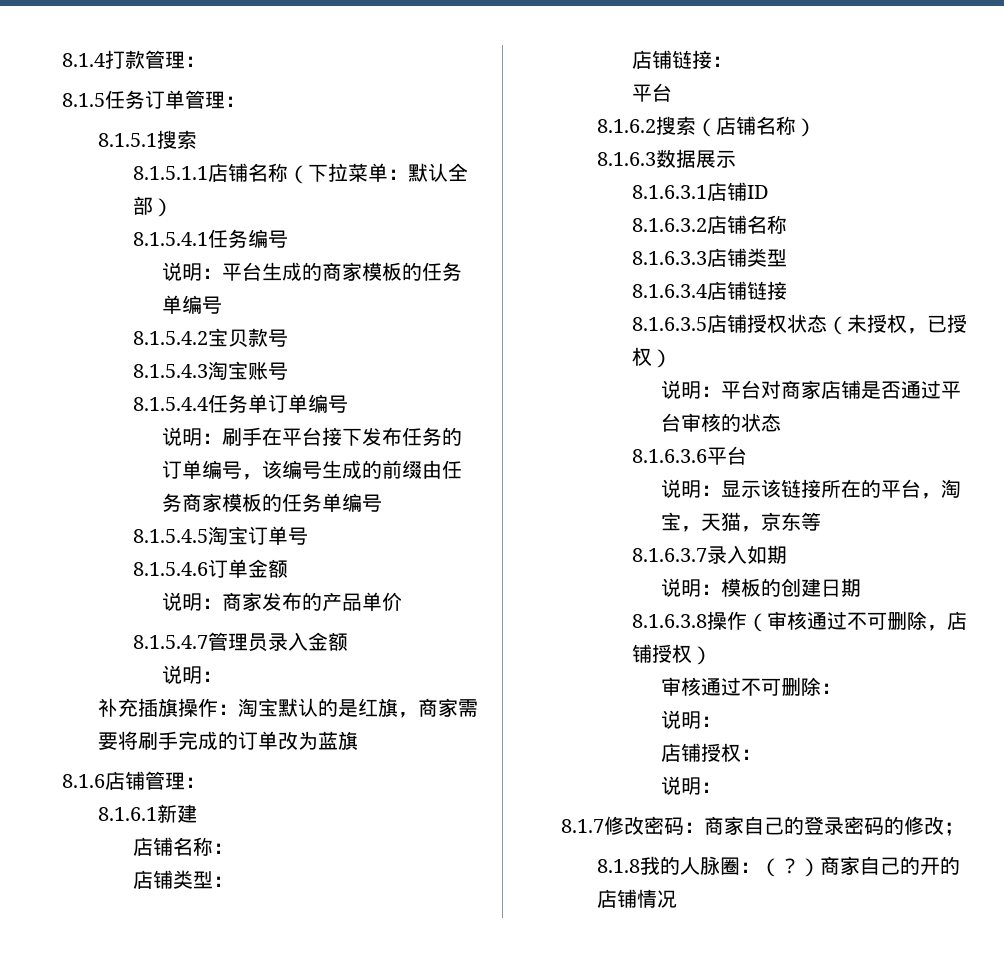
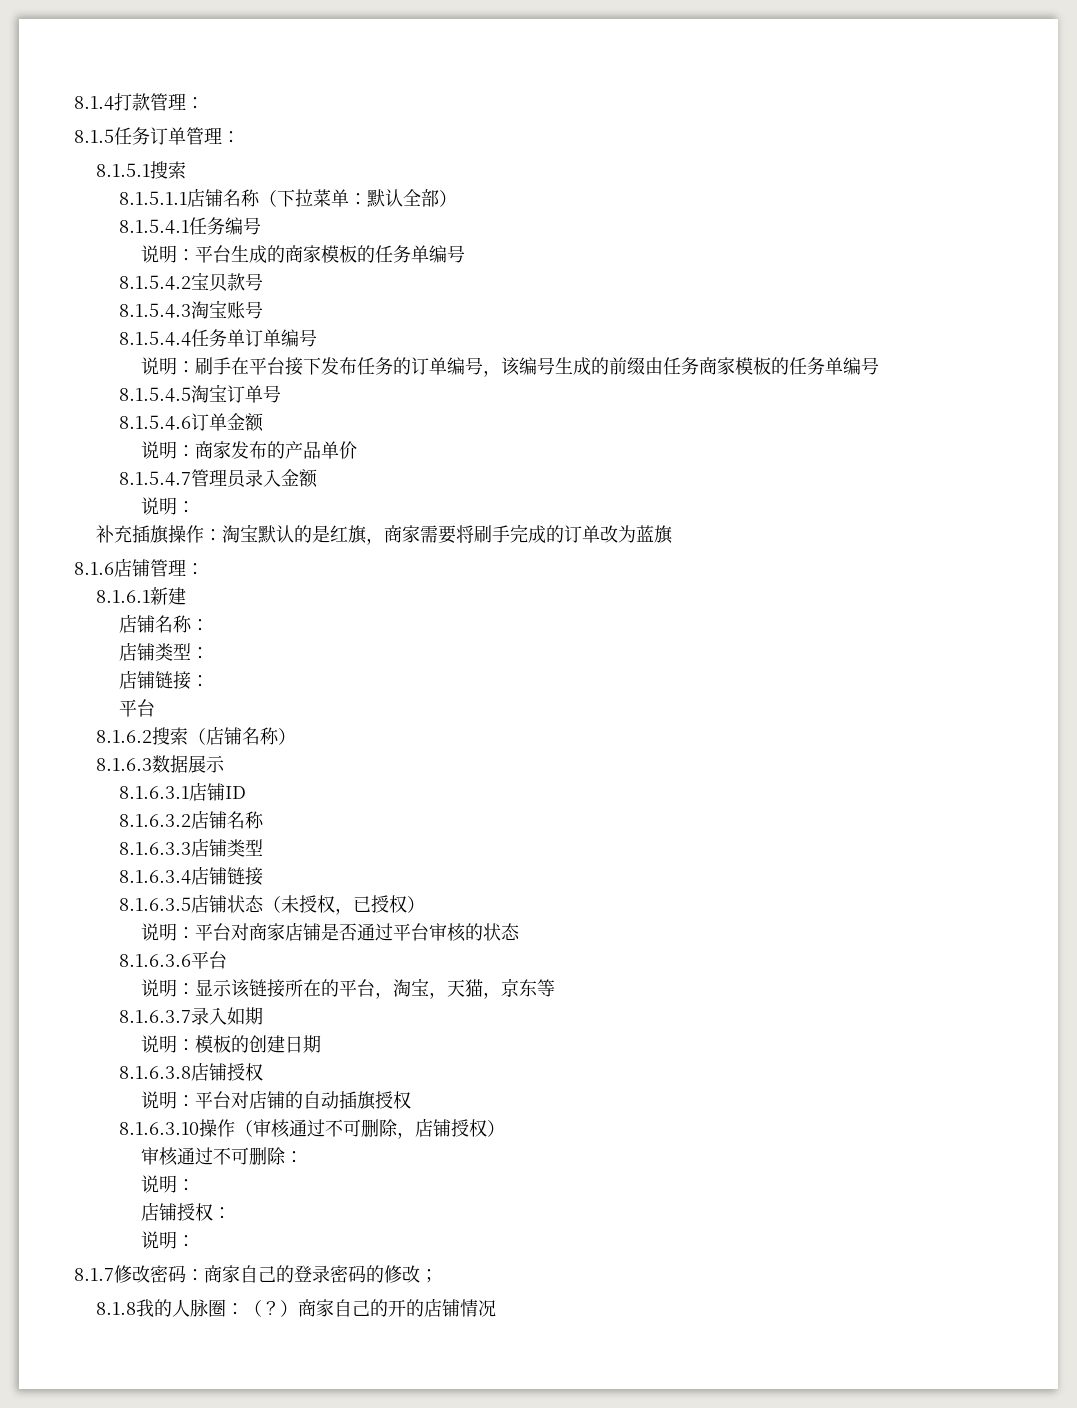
- 8.1.6.3.5店铺授权状态（未授权，已授权）
+ 8.1.6.3.5店铺状态（未授权，已授权）
- 8.1.6.3.8操作（审核通过不可删除，店铺授权）
+ 8.1.6.3.8店铺授权
+ 说明：平台对店铺的自动插旗授权
+ 8.1.6.3.10操作（审核通过不可删除，店铺授权）

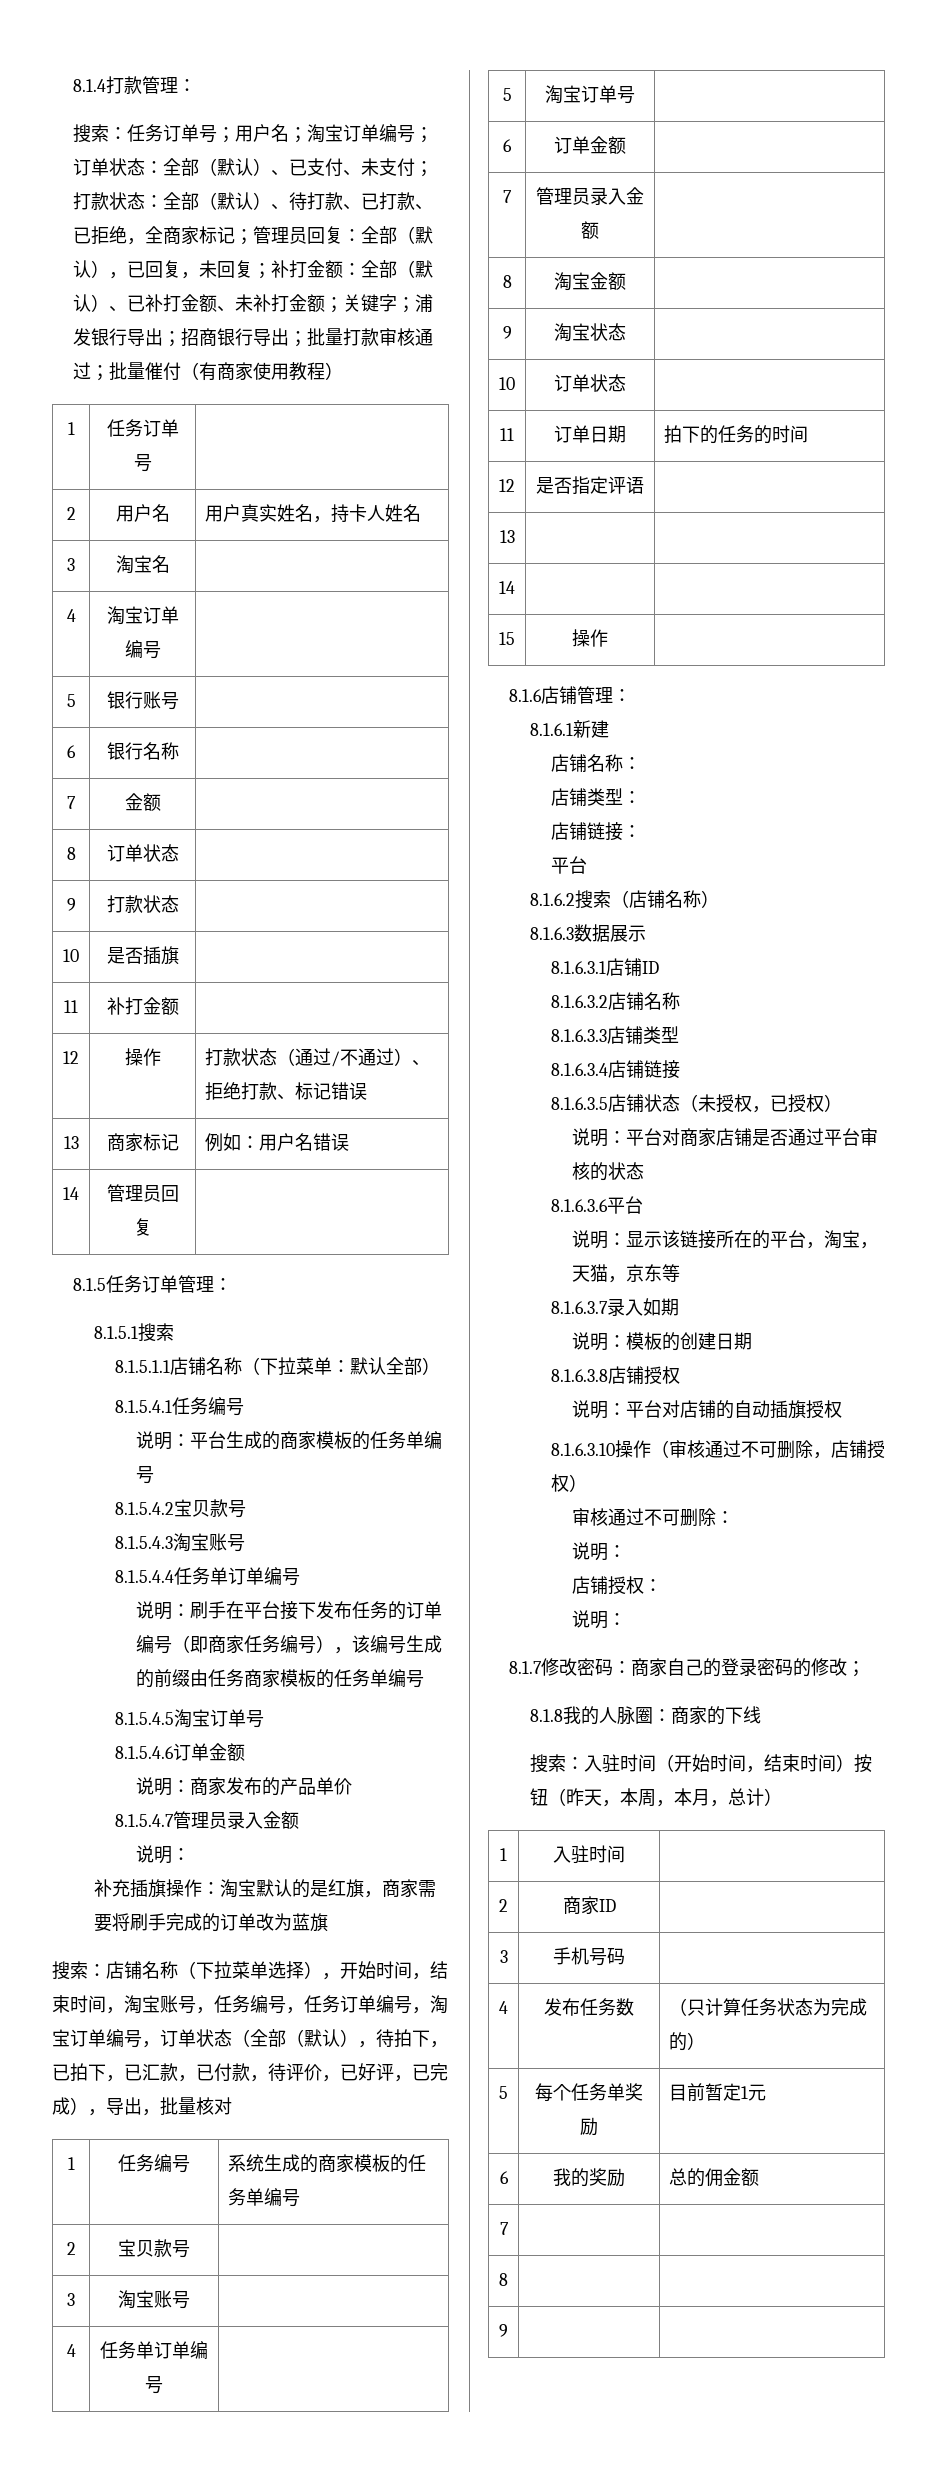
+ 搜索：任务订单号；用户名；淘宝订单编号；订单状态：全部（默认）、已支付、未支付；打款状态：全部（默认）、待打款、已打款、已拒绝，全商家标记；管理员回复：全部（默认），已回复，未回复；补打金额：全部（默认）、已补打金额、未补打金额；关键字；浦发银行导出；招商银行导出；批量打款审核通过；批量催付（有商家使用教程）
+ 1 | 任务订单号 |
+ 2 | 用户名 | 用户真实姓名，持卡人姓名
+ 3 | 淘宝名 |
+ 4 | 淘宝订单编号 |
+ 5 | 银行账号 |
+ 6 | 银行名称 |
+ 7 | 金额 |
+ 8 | 订单状态 |
+ 9 | 打款状态 |
+ 10 | 是否插旗 |
+ 11 | 补打金额 |
+ 12 | 操作 | 打款状态（通过/不通过）、拒绝打款、标记错误
+ 13 | 商家标记 | 例如：用户名错误
+ 14 | 管理员回复 |
- 说明：刷手在平台接下发布任务的订单编号，该编号生成的前缀由任务商家模板的任务单编号
+ 说明：刷手在平台接下发布任务的订单编号（即商家任务编号），该编号生成的前缀由任务商家模板的任务单编号
+ 搜索：店铺名称（下拉菜单选择），开始时间，结束时间，淘宝账号，任务编号，任务订单编号，淘宝订单编号，订单状态（全部（默认），待拍下，已拍下，已汇款，已付款，待评价，已好评，已完成），导出，批量核对
+ 1 | 任务编号 | 系统生成的商家模板的任务单编号
+ 2 | 宝贝款号 |
+ 3 | 淘宝账号 |
+ 4 | 任务单订单编号 |
+ 5 | 淘宝订单号 |
+ 6 | 订单金额 |
+ 7 | 管理员录入金额 |
+ 8 | 淘宝金额 |
+ 9 | 淘宝状态 |
+ 10 | 订单状态 |
+ 11 | 订单日期 | 拍下的任务的时间
+ 12 | 是否指定评语 |
+ 13 | |
+ 14 | |
+ 15 | 操作 |
- 8.1.8我的人脉圈：（？）商家自己的开的店铺情况
+ 8.1.8我的人脉圈：商家的下线
+ 搜索：入驻时间（开始时间，结束时间）按钮（昨天，本周，本月，总计）
+ 1 | 入驻时间 |
+ 2 | 商家ID |
+ 3 | 手机号码 |
+ 4 | 发布任务数 | （只计算任务状态为完成的）
+ 5 | 每个任务单奖励 | 目前暂定1元
+ 6 | 我的奖励 | 总的佣金额
+ 7 | |
+ 8 | |
+ 9 | |

